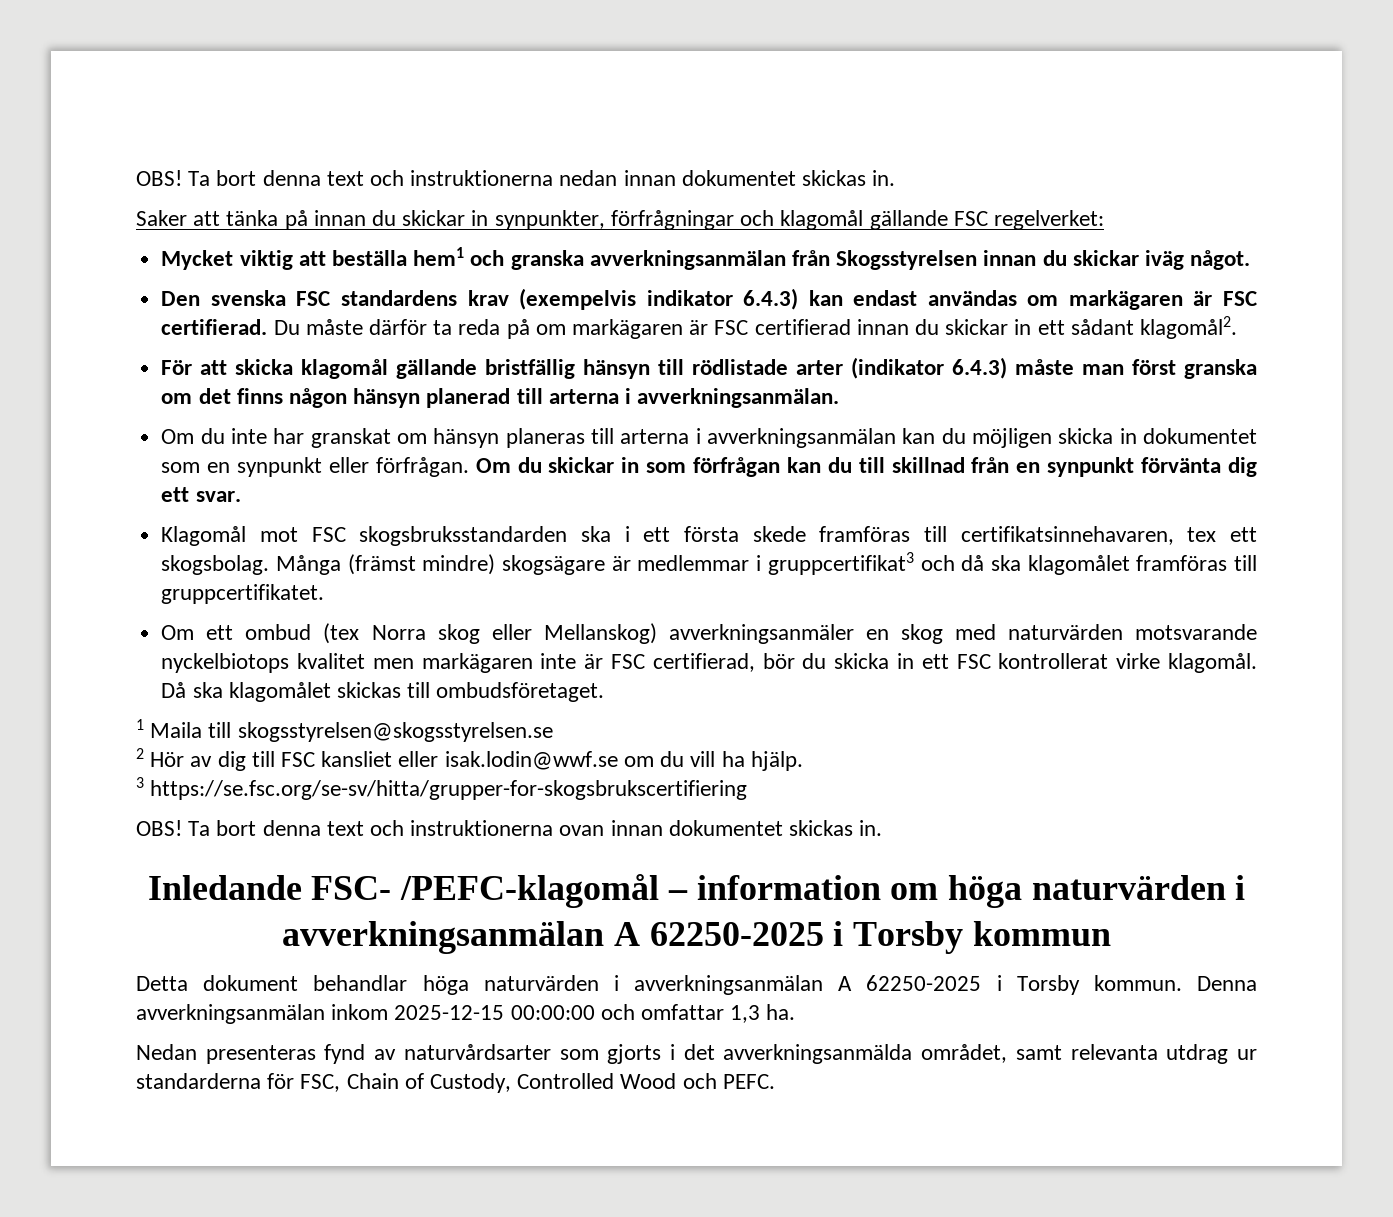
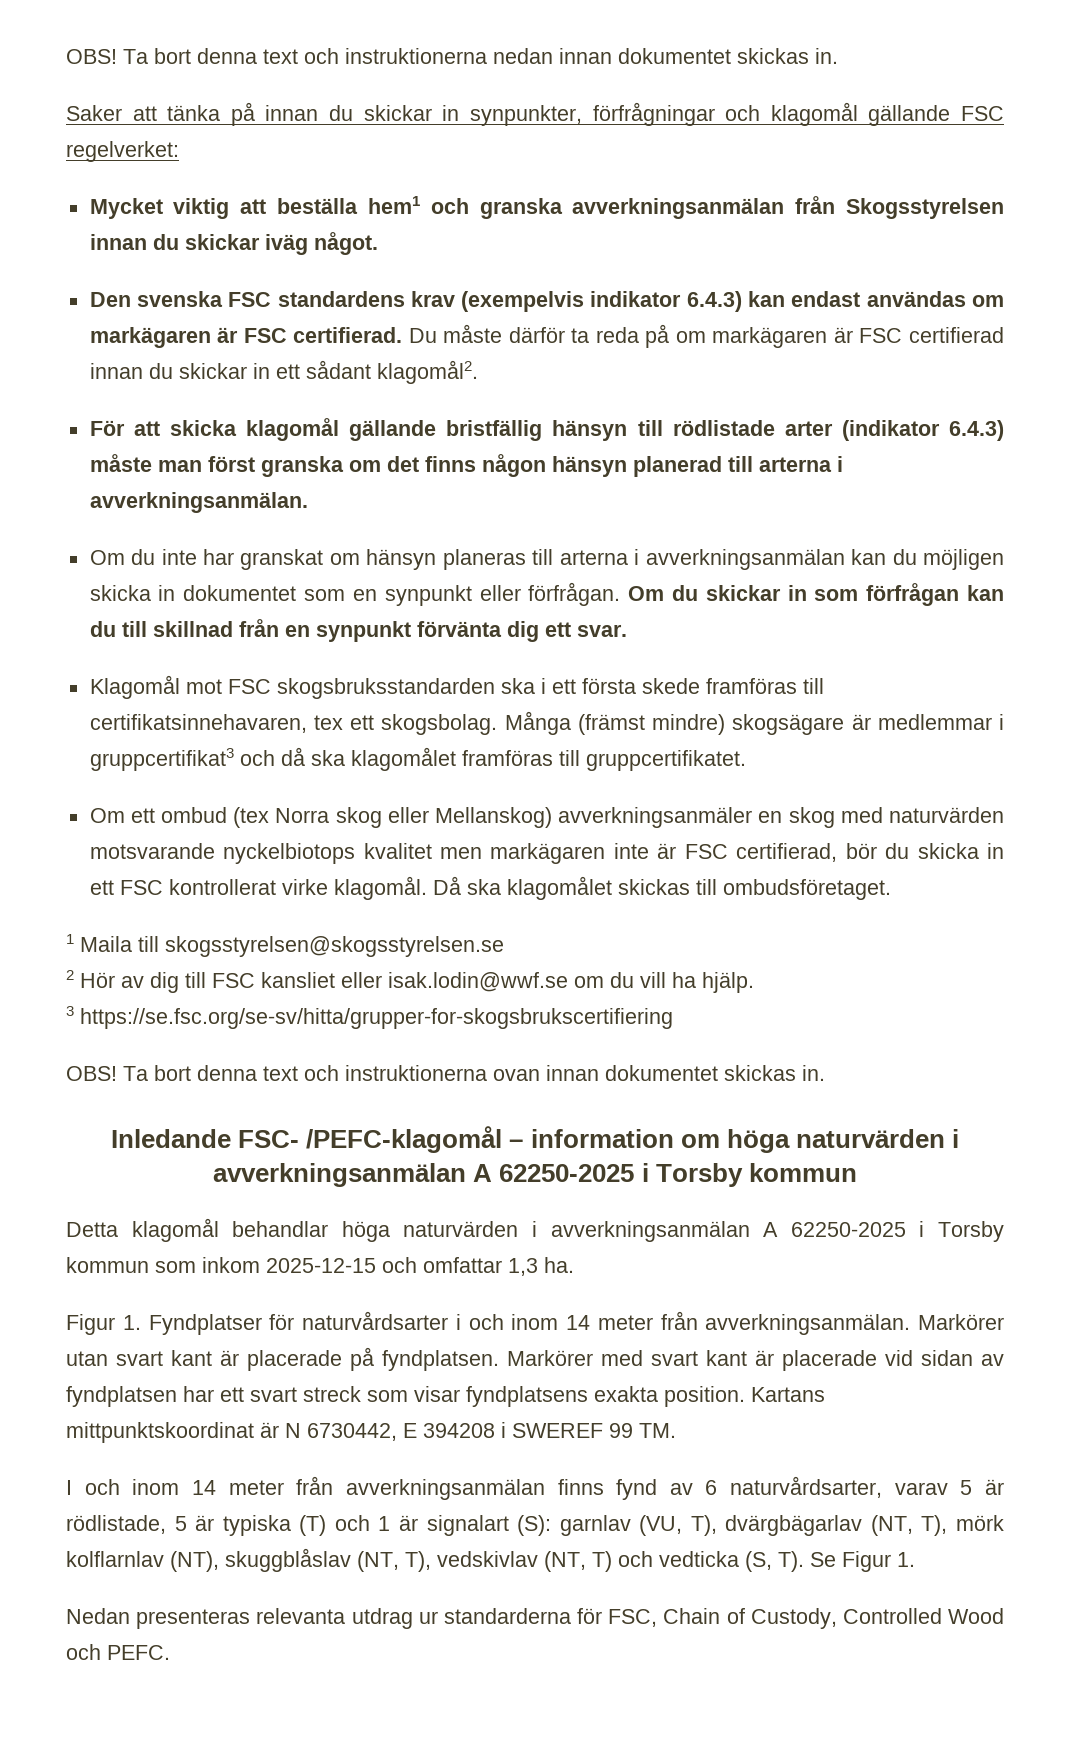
- Detta dokument behandlar höga naturvärden i avverkningsanmälan A 62250-2025 i Torsby kommun. Denna avverkningsanmälan inkom 2025-12-15 00:00:00 och omfattar 1,3 ha.
+ Detta klagomål behandlar höga naturvärden i avverkningsanmälan A 62250-2025 i Torsby kommun som inkom 2025-12-15 och omfattar 1,3 ha.
- Nedan presenteras fynd av naturvårdsarter som gjorts i det avverkningsanmälda området, samt relevanta utdrag ur standarderna för FSC, Chain of Custody, Controlled Wood och PEFC.
+ Figur 1. Fyndplatser för naturvårdsarter i och inom 14 meter från avverkningsanmälan. Markörer utan svart kant är placerade på fyndplatsen. Markörer med svart kant är placerade vid sidan av fyndplatsen har ett svart streck som visar fyndplatsens exakta position. Kartans mittpunktskoordinat är N 6730442, E 394208 i SWEREF 99 TM.
+ I och inom 14 meter från avverkningsanmälan finns fynd av 6 naturvårdsarter, varav 5 är rödlistade, 5 är typiska (T) och 1 är signalart (S): garnlav (VU, T), dvärgbägarlav (NT, T), mörk kolflarnlav (NT), skuggblåslav (NT, T), vedskivlav (NT, T) och vedticka (S, T). Se Figur 1.
+ Nedan presenteras relevanta utdrag ur standarderna för FSC, Chain of Custody, Controlled Wood och PEFC.

